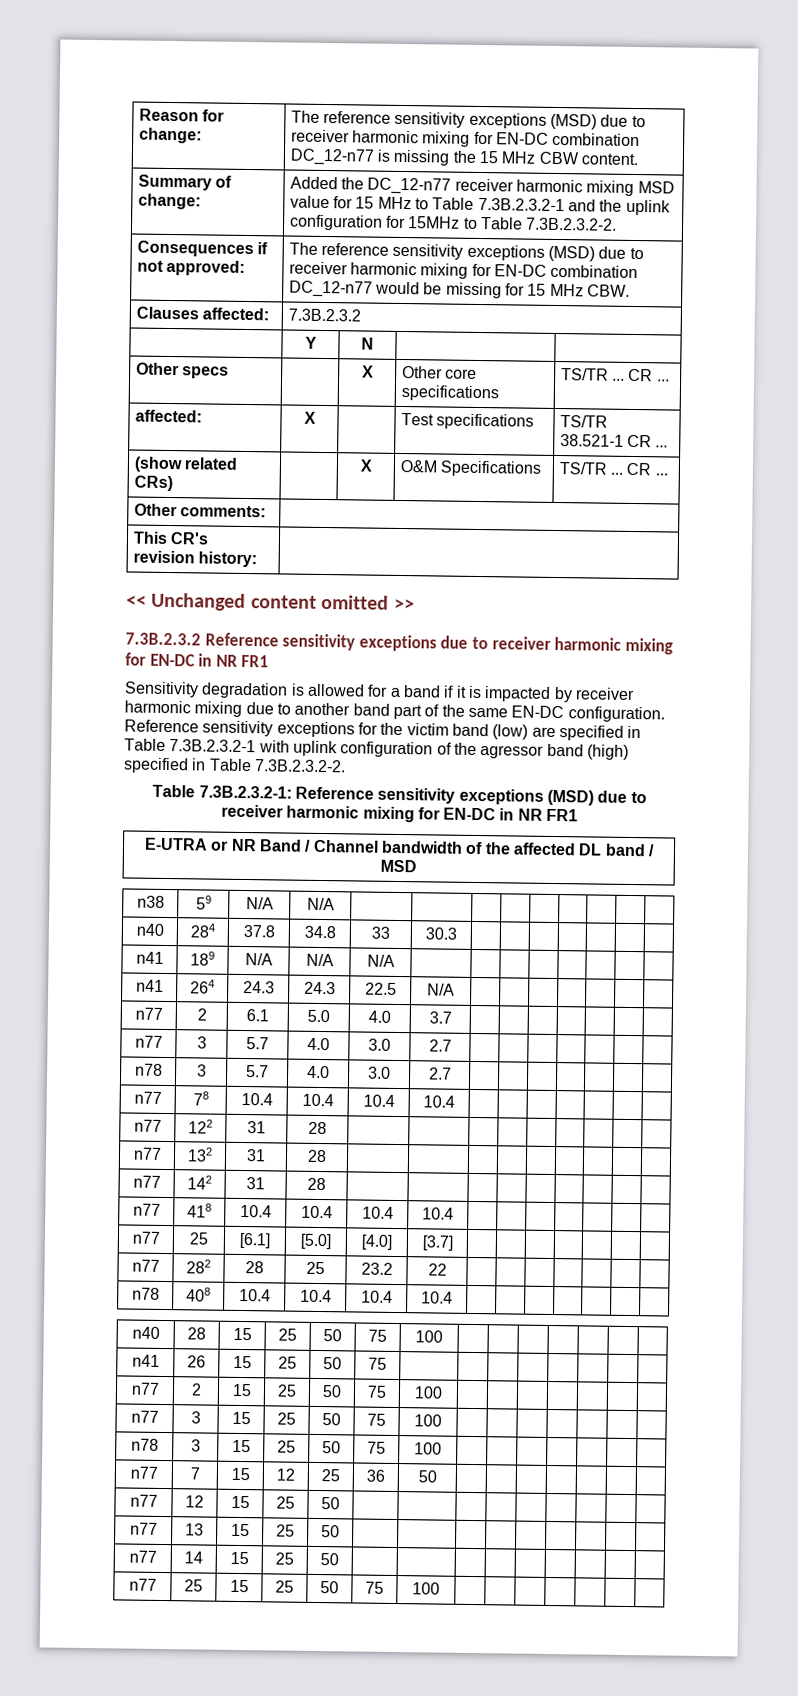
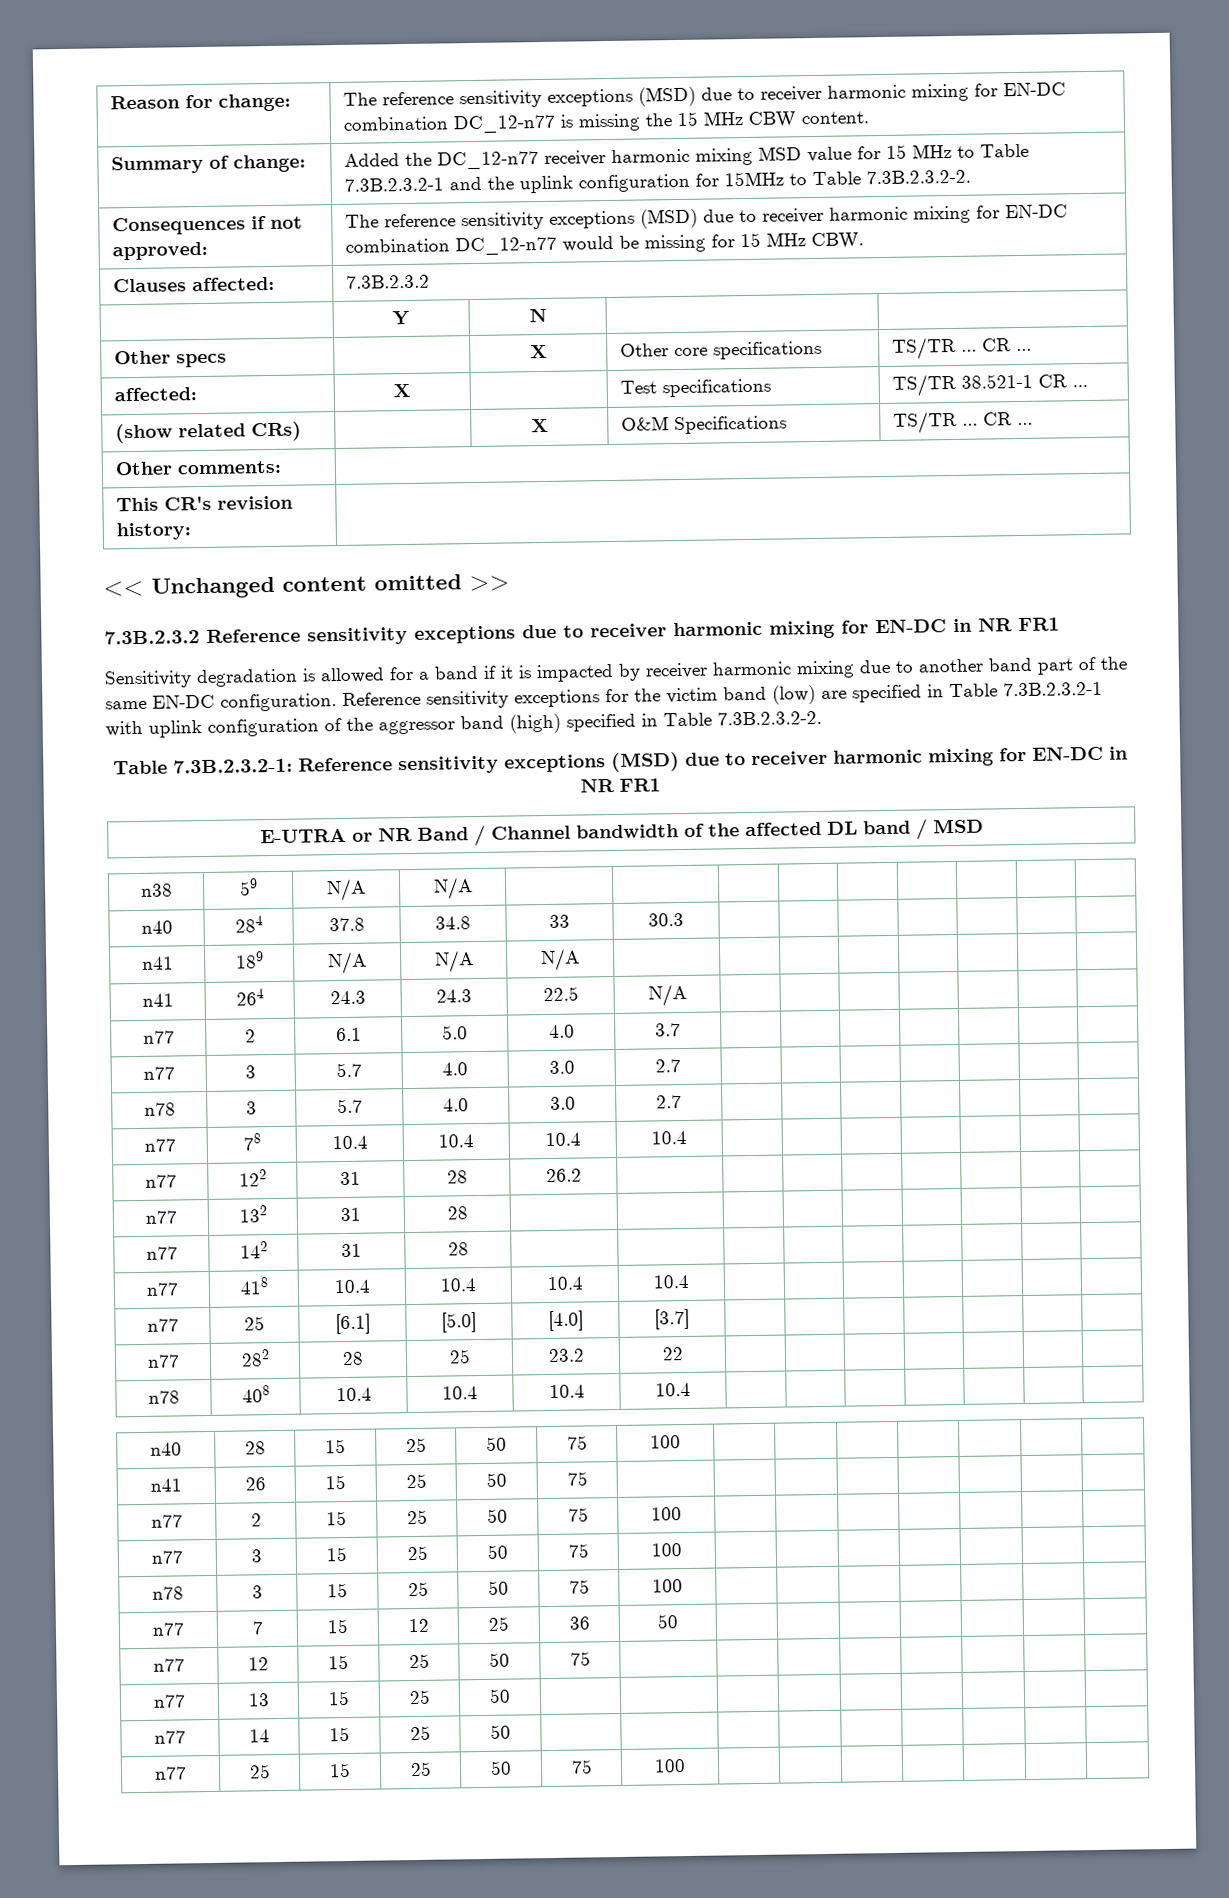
- Reference sensitivity exceptions for the victim band (low) are specified in Table 7.3B.2.3.2-1 with uplink configuration of the agressor band (high) specified in Table 7.3B.2.3.2-2.
+ Reference sensitivity exceptions for the victim band (low) are specified in Table 7.3B.2.3.2-1 with uplink configuration of the aggressor band (high) specified in Table 7.3B.2.3.2-2.
- n77 | 122 | 31 | 28 | | | | | | | | |
+ n77 | 122 | 31 | 28 | 26.2 | | | | | | | |
- n77 | 12 | 15 | 25 | 50 | | | | | | | | |
+ n77 | 12 | 15 | 25 | 50 | 75 | | | | | | | |

